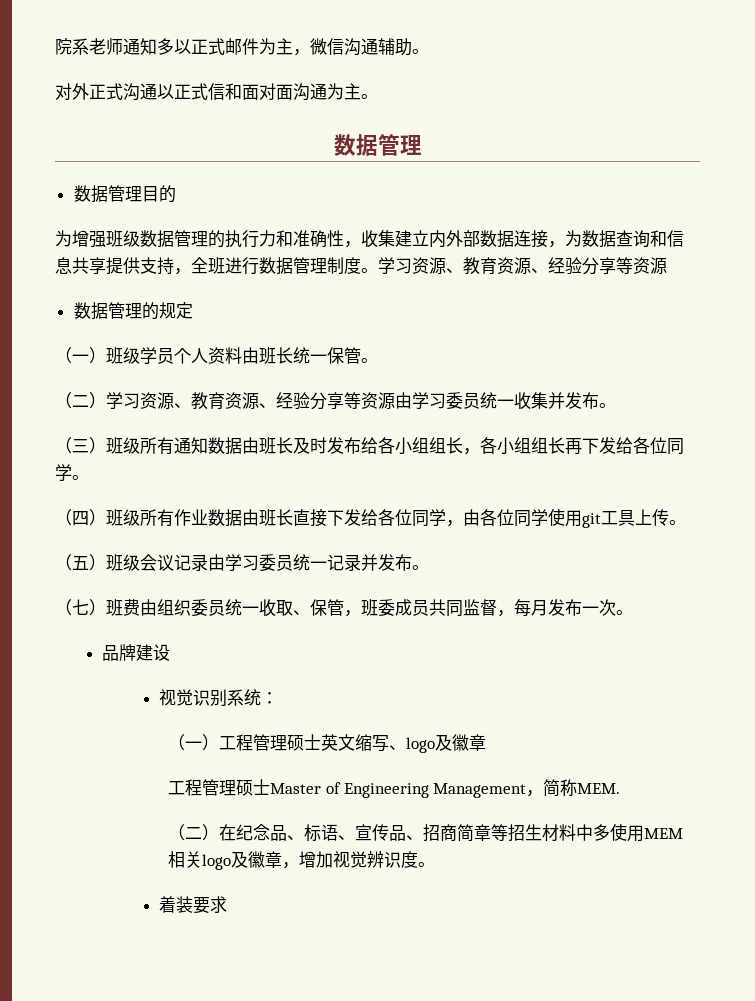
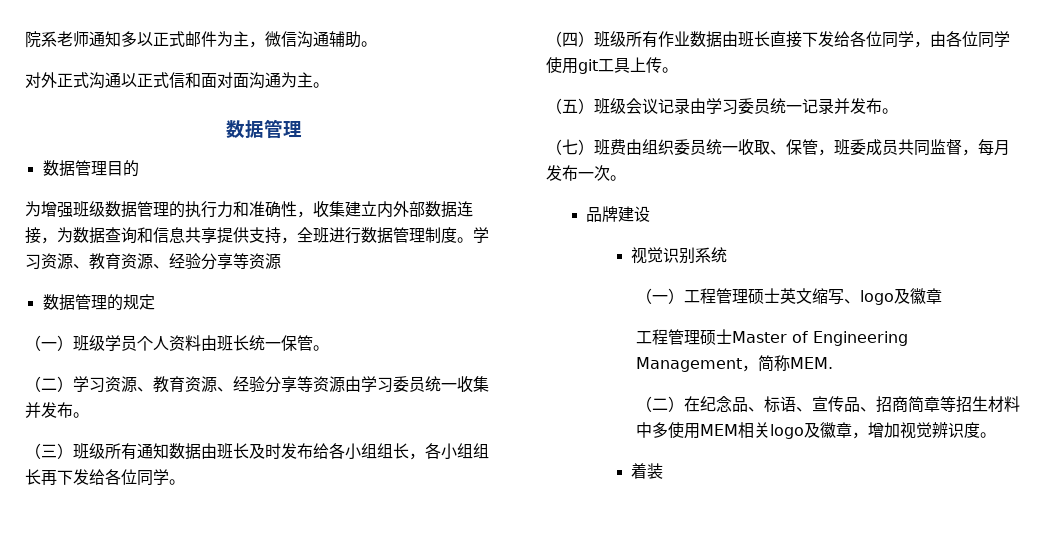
- 视觉识别系统：
+ 视觉识别系统
- 着装要求
+ 着装

